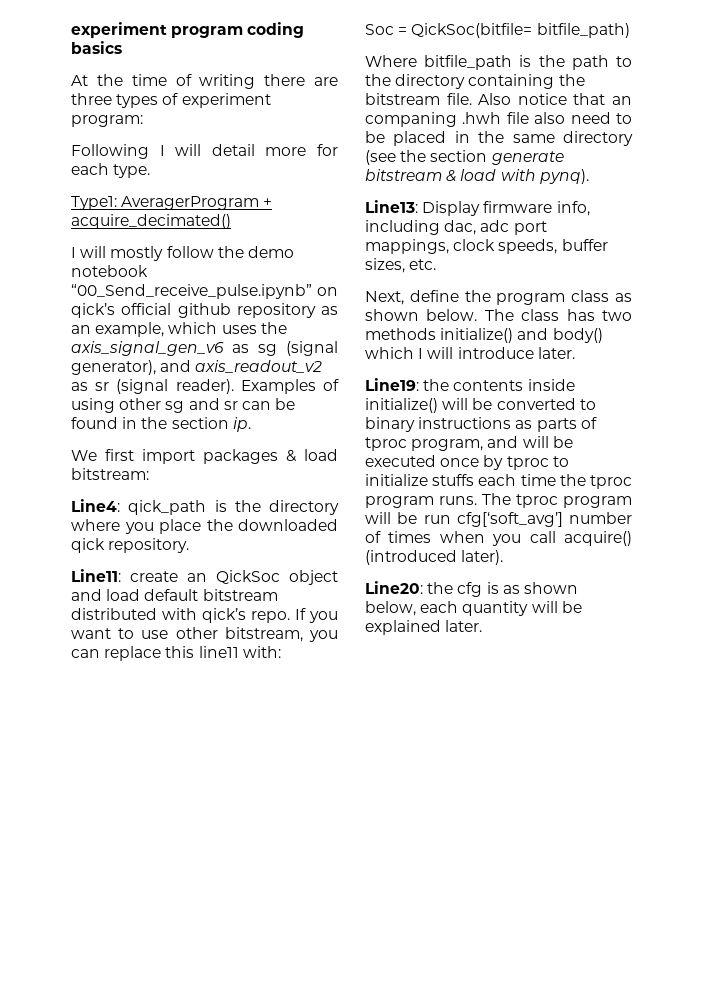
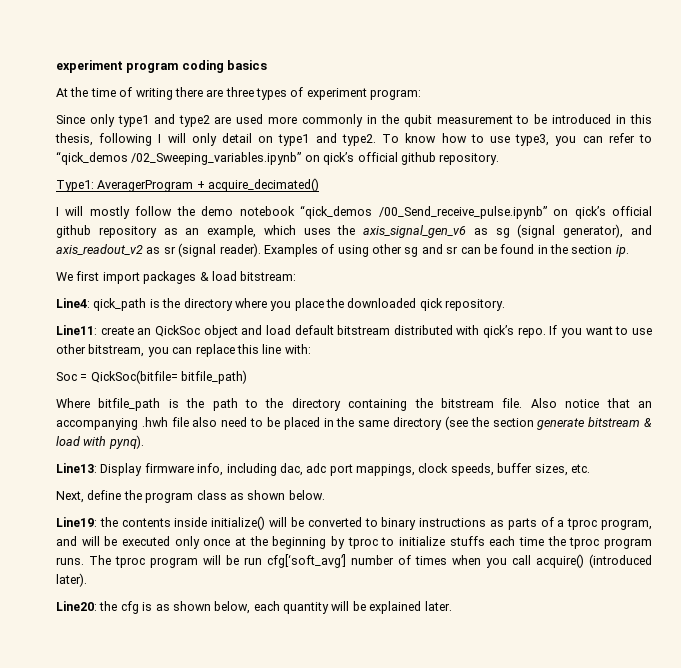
- Following I will detail more for each type.
+ Since only type1 and type2 are used more commonly in the qubit measurement to be introduced in this thesis, following I will only detail on type1 and type2. To know how to use type3, you can refer to “qick_demos /02_Sweeping_variables.ipynb” on qick’s official github repository.
- I will mostly follow the demo notebook “00_Send_receive_pulse.ipynb” on qick’s official github repository as an example, which uses the axis_signal_gen_v6 as sg (signal generator), and axis_readout_v2 as sr (signal reader).
+ I will mostly follow the demo notebook “qick_demos /00_Send_receive_pulse.ipynb” on qick’s official github repository as an example, which uses the axis_signal_gen_v6 as sg (signal generator), and axis_readout_v2 as sr (signal reader).
- If you want to use other bitstream, you can replace this line11 with:
+ If you want to use other bitstream, you can replace this line with:
- Also notice that an companing .hwh file also need to be placed in the same directory (see the section generate bitstream & load with pynq).
+ Also notice that an accompanying .hwh file also need to be placed in the same directory (see the section generate bitstream & load with pynq).
- The class has two methods initialize() and body() which I will introduce later.
- Line19: the contents inside initialize() will be converted to binary instructions as parts of tproc program, and will be executed once by tproc to initialize stuffs each time the tproc program runs.
+ Line19: the contents inside initialize() will be converted to binary instructions as parts of a tproc program, and will be executed only once at the beginning by tproc to initialize stuffs each time the tproc program runs.

